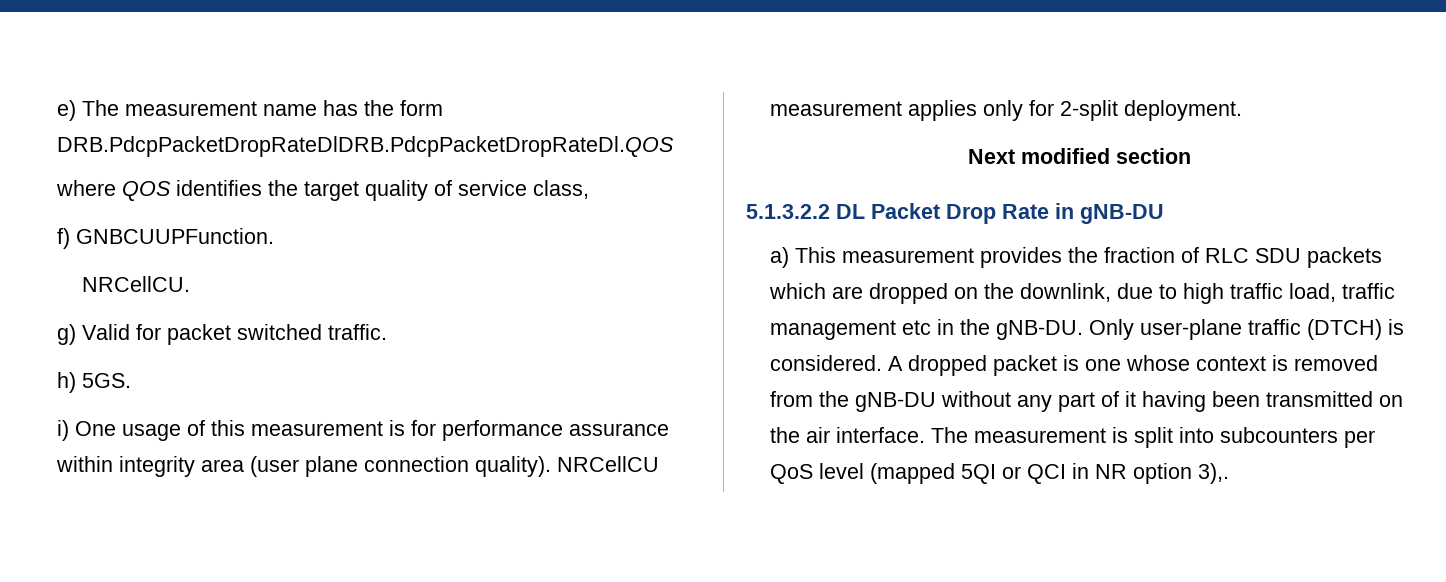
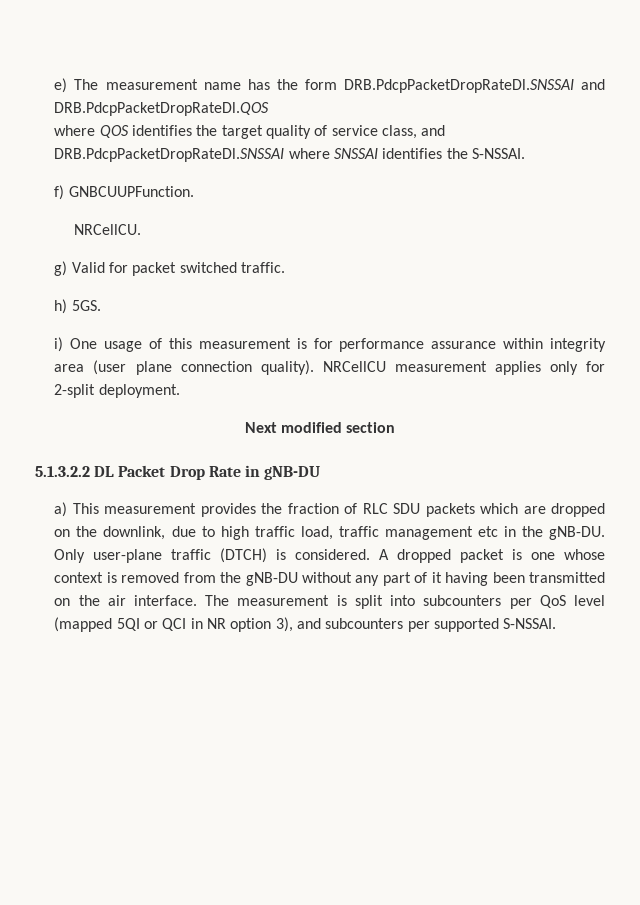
- e) The measurement name has the form DRB.PdcpPacketDropRateDlDRB.PdcpPacketDropRateDl.QOS
+ e) The measurement name has the form DRB.PdcpPacketDropRateDl.SNSSAI and DRB.PdcpPacketDropRateDl.QOS
- where QOS identifies the target quality of service class,
+ where QOS identifies the target quality of service class, and DRB.PdcpPacketDropRateDl.SNSSAI where SNSSAI identifies the S-NSSAI.
- The measurement is split into subcounters per QoS level (mapped 5QI or QCI in NR option 3),.
+ The measurement is split into subcounters per QoS level (mapped 5QI or QCI in NR option 3), and subcounters per supported S-NSSAI.

